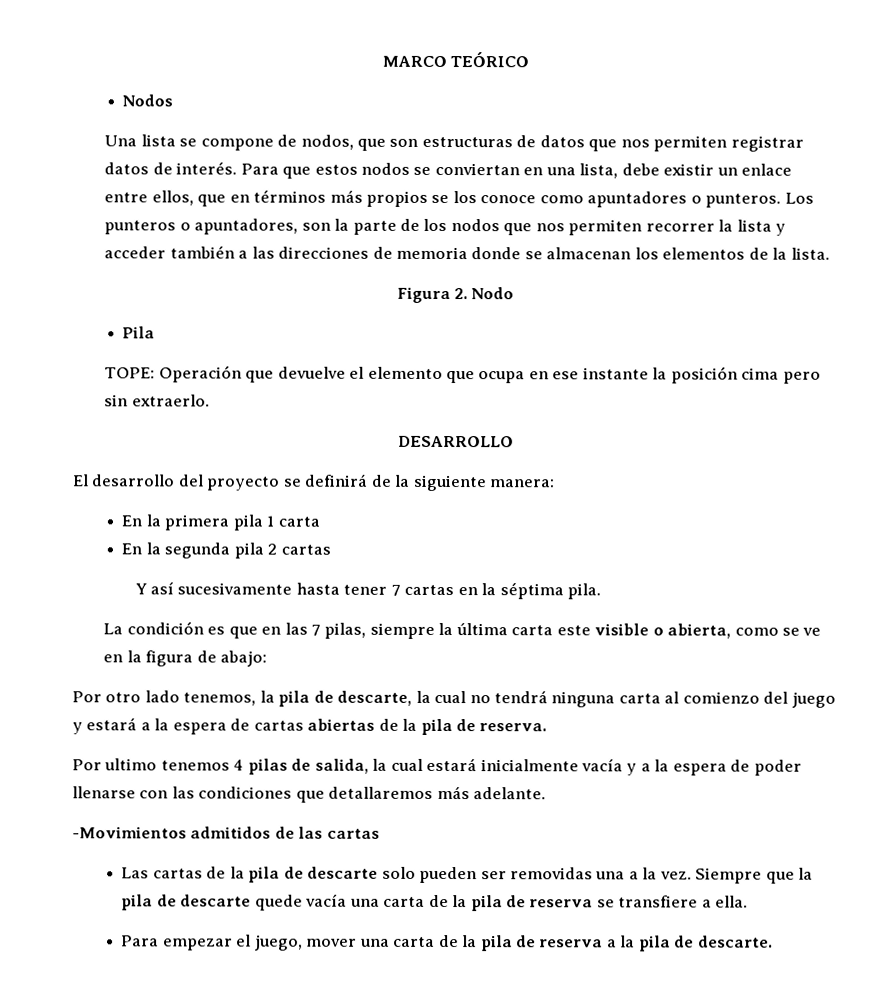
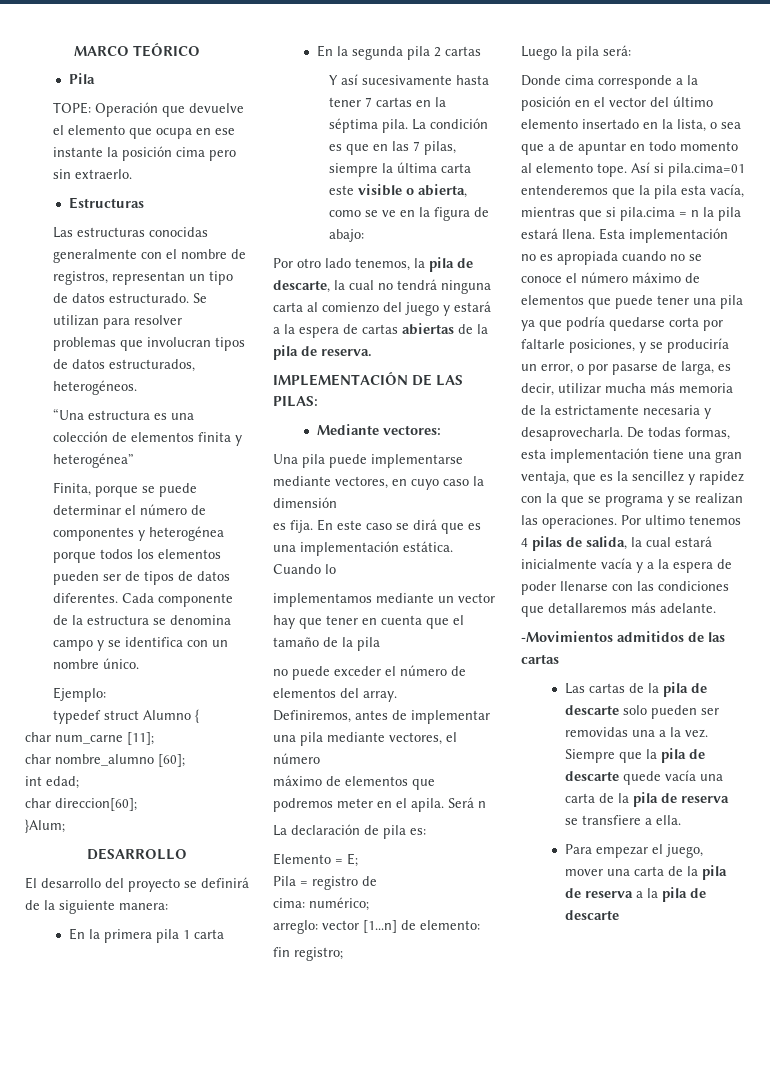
- Nodos
- Una lista se compone de nodos, que son estructuras de datos que nos permiten registrar datos de interés. Para que estos nodos se conviertan en una lista, debe existir un enlace entre ellos, que en términos más propios se los conoce como apuntadores o punteros. Los punteros o apuntadores, son la parte de los nodos que nos permiten recorrer la lista y acceder también a las direcciones de memoria donde se almacenan los elementos de la lista.
- Figura 2. Nodo
+ Estructuras
+ Las estructuras conocidas generalmente con el nombre de registros, representan un tipo de datos estructurado. Se utilizan para resolver problemas que involucran tipos de datos estructurados, heterogéneos.
+ “Una estructura es una colección de elementos finita y heterogénea”
+ Finita, porque se puede determinar el número de componentes y heterogénea porque todos los elementos pueden ser de tipos de datos diferentes. Cada componente de la estructura se denomina campo y se identifica con un nombre único.
+ Ejemplo:
+ typedef struct Alumno {
+ char num_carne [11];
+ char nombre_alumno [60];
+ int edad;
+ char direccion[60];
+ }Alum;
- Y así sucesivamente hasta tener 7 cartas en la séptima pila.
- La condición es que en las 7 pilas, siempre la última carta este visible o abierta, como se ve en la figura de abajo:
+ Y así sucesivamente hasta tener 7 cartas en la séptima pila. La condición es que en las 7 pilas, siempre la última carta este visible o abierta, como se ve en la figura de abajo:
+ IMPLEMENTACIÓN DE LAS PILAS:
+ Mediante vectores:
+ Una pila puede implementarse mediante vectores, en cuyo caso la dimensión
+ es fija. En este caso se dirá que es una implementación estática. Cuando lo
+ implementamos mediante un vector hay que tener en cuenta que el tamaño de la pila
+ no puede exceder el número de elementos del array.
+ Definiremos, antes de implementar una pila mediante vectores, el número
+ máximo de elementos que podremos meter en el apila. Será n
+ La declaración de pila es:
+ Elemento = E;
+ Pila = registro de
+ cima: numérico;
+ arreglo: vector [1...n] de elemento:
+ fin registro;
+ Luego la pila será:
+ Donde cima corresponde a la posición en el vector del último elemento insertado en la lista, o sea que a de apuntar en todo momento al elemento tope. Así si pila.cima=01 entenderemos que la pila esta vacía, mientras que si pila.cima = n la pila estará llena. Esta implementación no es apropiada cuando no se conoce el número máximo de elementos que puede tener una pila ya que podría quedarse corta por faltarle posiciones, y se produciría un error, o por pasarse de larga, es decir, utilizar mucha más memoria de la estrictamente necesaria y desaprovecharla. De todas formas, esta implementación tiene una gran ventaja, que es la sencillez y rapidez con la que se programa y se realizan las operaciones.
- Para empezar el juego, mover una carta de la pila de reserva a la pila de descarte.
+ Para empezar el juego, mover una carta de la pila de reserva a la pila de descarte

